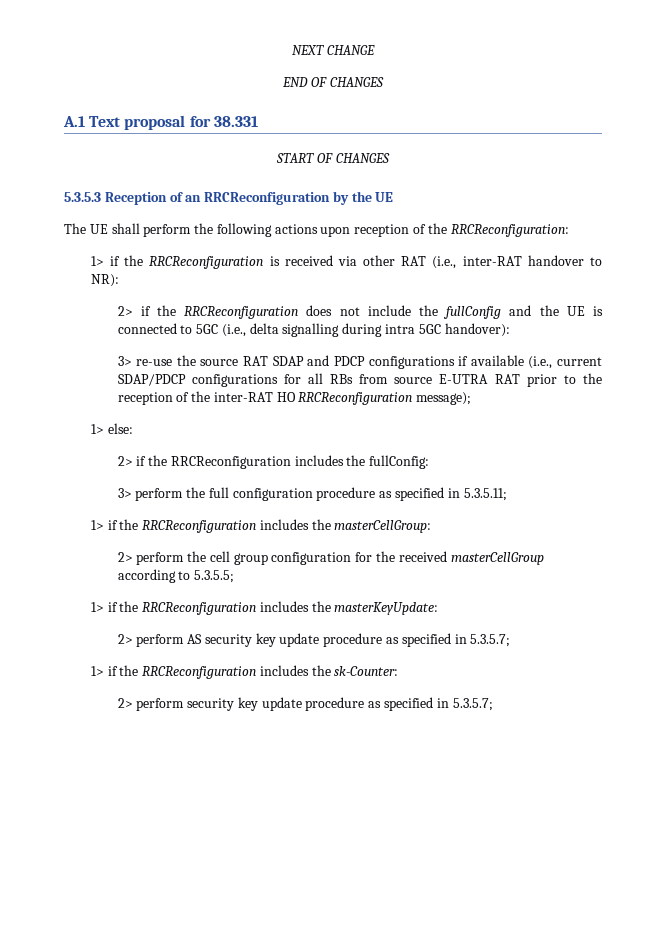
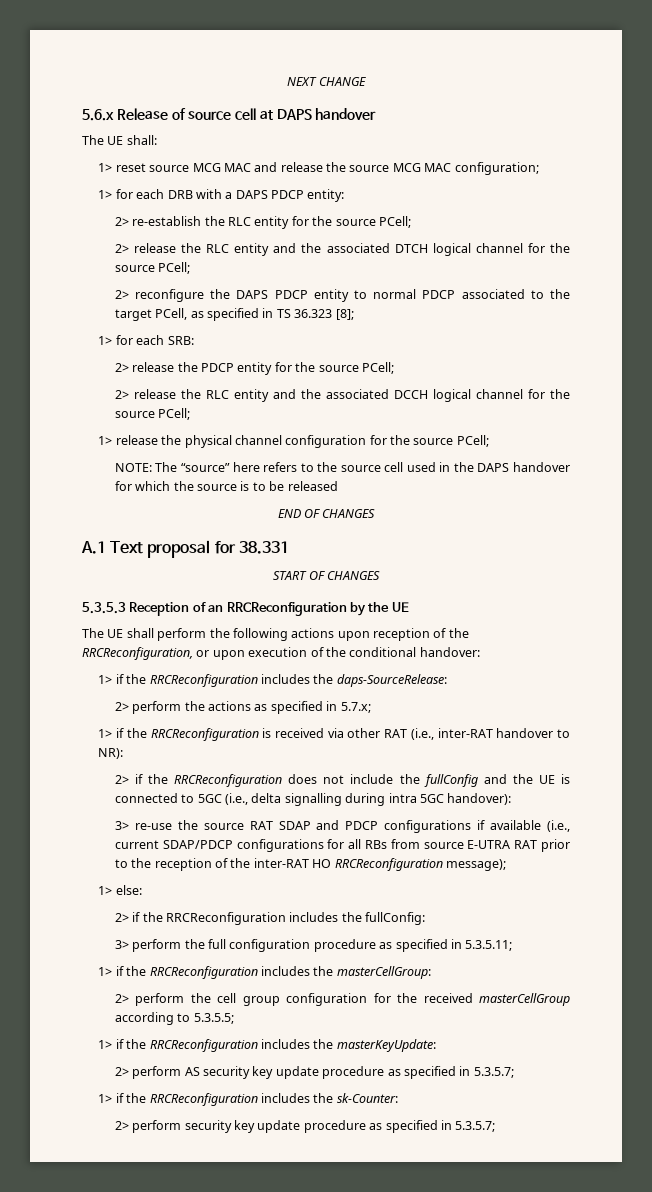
+ 5.6.x Release of source cell at DAPS handover
+ The UE shall:
+ 1> reset source MCG MAC and release the source MCG MAC configuration;
+ 1> for each DRB with a DAPS PDCP entity:
+ 2> re-establish the RLC entity for the source PCell;
+ 2> release the RLC entity and the associated DTCH logical channel for the source PCell;
+ 2> reconfigure the DAPS PDCP entity to normal PDCP associated to the target PCell, as specified in TS 36.323 [8];
+ 1> for each SRB:
+ 2> release the PDCP entity for the source PCell;
+ 2> release the RLC entity and the associated DCCH logical channel for the source PCell;
+ 1> release the physical channel configuration for the source PCell;
+ NOTE: The “source” here refers to the source cell used in the DAPS handover for which the source is to be released
- The UE shall perform the following actions upon reception of the RRCReconfiguration:
+ The UE shall perform the following actions upon reception of the RRCReconfiguration, or upon execution of the conditional handover:
+ 1> if the RRCReconfiguration includes the daps-SourceRelease:
+ 2> perform the actions as specified in 5.7.x;

